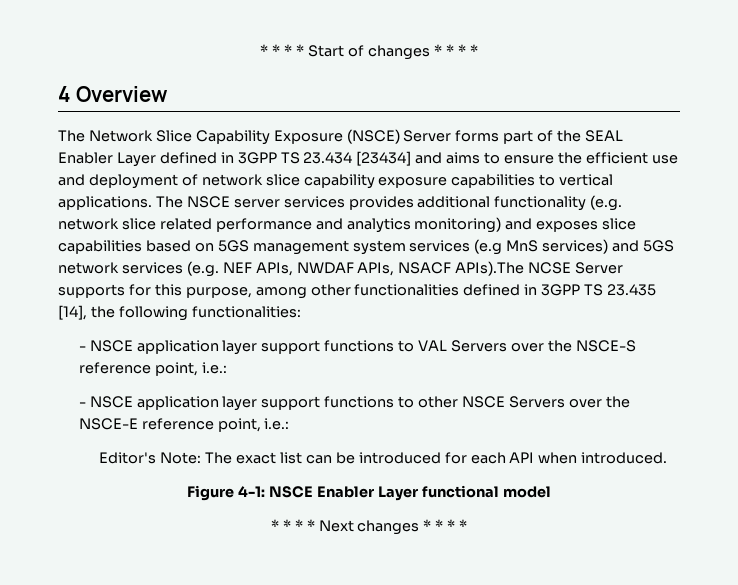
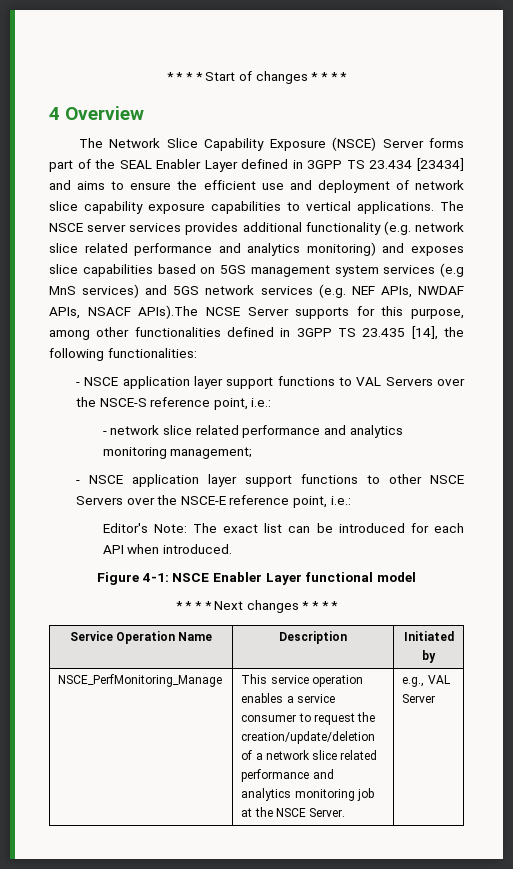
+ - network slice related performance and analytics monitoring management;
+ Service Operation Name | Description | Initiated by
+ NSCE_PerfMonitoring_Manage | This service operation enables a service consumer to request the creation/update/deletion of a network slice related performance and analytics monitoring job at the NSCE Server. | e.g., VAL Server

